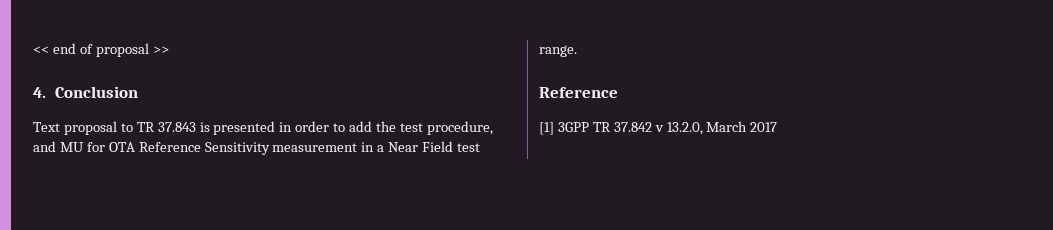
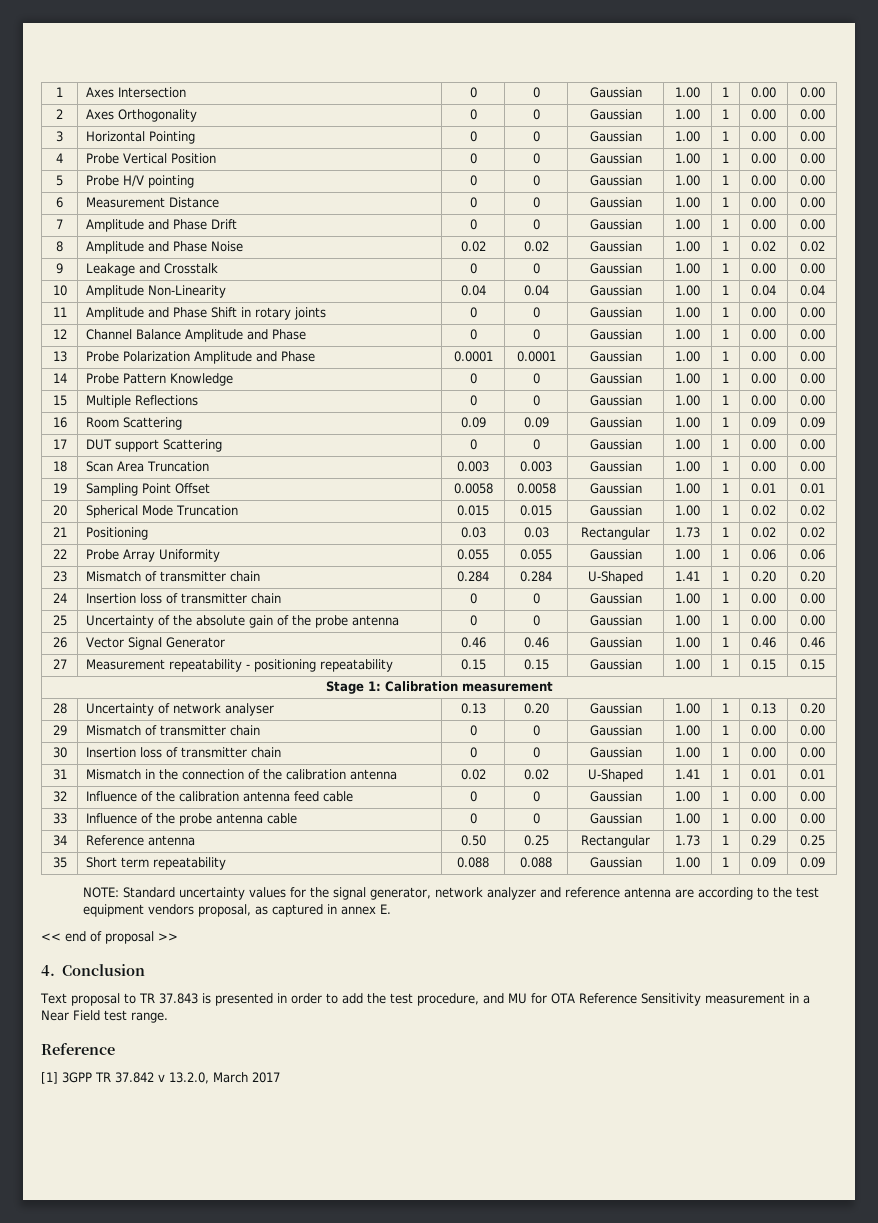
+ 1 | Axes Intersection | 0 | 0 | Gaussian | 1.00 | 1 | 0.00 | 0.00
+ 2 | Axes Orthogonality | 0 | 0 | Gaussian | 1.00 | 1 | 0.00 | 0.00
+ 3 | Horizontal Pointing | 0 | 0 | Gaussian | 1.00 | 1 | 0.00 | 0.00
+ 4 | Probe Vertical Position | 0 | 0 | Gaussian | 1.00 | 1 | 0.00 | 0.00
+ 5 | Probe H/V pointing | 0 | 0 | Gaussian | 1.00 | 1 | 0.00 | 0.00
+ 6 | Measurement Distance | 0 | 0 | Gaussian | 1.00 | 1 | 0.00 | 0.00
+ 7 | Amplitude and Phase Drift | 0 | 0 | Gaussian | 1.00 | 1 | 0.00 | 0.00
+ 8 | Amplitude and Phase Noise | 0.02 | 0.02 | Gaussian | 1.00 | 1 | 0.02 | 0.02
+ 9 | Leakage and Crosstalk | 0 | 0 | Gaussian | 1.00 | 1 | 0.00 | 0.00
+ 10 | Amplitude Non-Linearity | 0.04 | 0.04 | Gaussian | 1.00 | 1 | 0.04 | 0.04
+ 11 | Amplitude and Phase Shift in rotary joints | 0 | 0 | Gaussian | 1.00 | 1 | 0.00 | 0.00
+ 12 | Channel Balance Amplitude and Phase | 0 | 0 | Gaussian | 1.00 | 1 | 0.00 | 0.00
+ 13 | Probe Polarization Amplitude and Phase | 0.0001 | 0.0001 | Gaussian | 1.00 | 1 | 0.00 | 0.00
+ 14 | Probe Pattern Knowledge | 0 | 0 | Gaussian | 1.00 | 1 | 0.00 | 0.00
+ 15 | Multiple Reflections | 0 | 0 | Gaussian | 1.00 | 1 | 0.00 | 0.00
+ 16 | Room Scattering | 0.09 | 0.09 | Gaussian | 1.00 | 1 | 0.09 | 0.09
+ 17 | DUT support Scattering | 0 | 0 | Gaussian | 1.00 | 1 | 0.00 | 0.00
+ 18 | Scan Area Truncation | 0.003 | 0.003 | Gaussian | 1.00 | 1 | 0.00 | 0.00
+ 19 | Sampling Point Offset | 0.0058 | 0.0058 | Gaussian | 1.00 | 1 | 0.01 | 0.01
+ 20 | Spherical Mode Truncation | 0.015 | 0.015 | Gaussian | 1.00 | 1 | 0.02 | 0.02
+ 21 | Positioning | 0.03 | 0.03 | Rectangular | 1.73 | 1 | 0.02 | 0.02
+ 22 | Probe Array Uniformity | 0.055 | 0.055 | Gaussian | 1.00 | 1 | 0.06 | 0.06
+ 23 | Mismatch of transmitter chain | 0.284 | 0.284 | U-Shaped | 1.41 | 1 | 0.20 | 0.20
+ 24 | Insertion loss of transmitter chain | 0 | 0 | Gaussian | 1.00 | 1 | 0.00 | 0.00
+ 25 | Uncertainty of the absolute gain of the probe antenna | 0 | 0 | Gaussian | 1.00 | 1 | 0.00 | 0.00
+ 26 | Vector Signal Generator | 0.46 | 0.46 | Gaussian | 1.00 | 1 | 0.46 | 0.46
+ 27 | Measurement repeatability - positioning repeatability | 0.15 | 0.15 | Gaussian | 1.00 | 1 | 0.15 | 0.15
+ Stage 1: Calibration measurement
+ 28 | Uncertainty of network analyser | 0.13 | 0.20 | Gaussian | 1.00 | 1 | 0.13 | 0.20
+ 29 | Mismatch of transmitter chain | 0 | 0 | Gaussian | 1.00 | 1 | 0.00 | 0.00
+ 30 | Insertion loss of transmitter chain | 0 | 0 | Gaussian | 1.00 | 1 | 0.00 | 0.00
+ 31 | Mismatch in the connection of the calibration antenna | 0.02 | 0.02 | U-Shaped | 1.41 | 1 | 0.01 | 0.01
+ 32 | Influence of the calibration antenna feed cable | 0 | 0 | Gaussian | 1.00 | 1 | 0.00 | 0.00
+ 33 | Influence of the probe antenna cable | 0 | 0 | Gaussian | 1.00 | 1 | 0.00 | 0.00
+ 34 | Reference antenna | 0.50 | 0.25 | Rectangular | 1.73 | 1 | 0.29 | 0.25
+ 35 | Short term repeatability | 0.088 | 0.088 | Gaussian | 1.00 | 1 | 0.09 | 0.09
+ NOTE: Standard uncertainty values for the signal generator, network analyzer and reference antenna are according to the test equipment vendors proposal, as captured in annex E.

